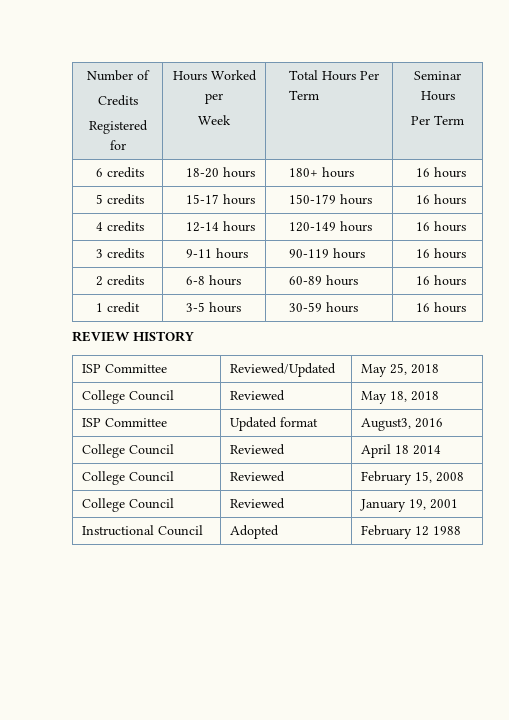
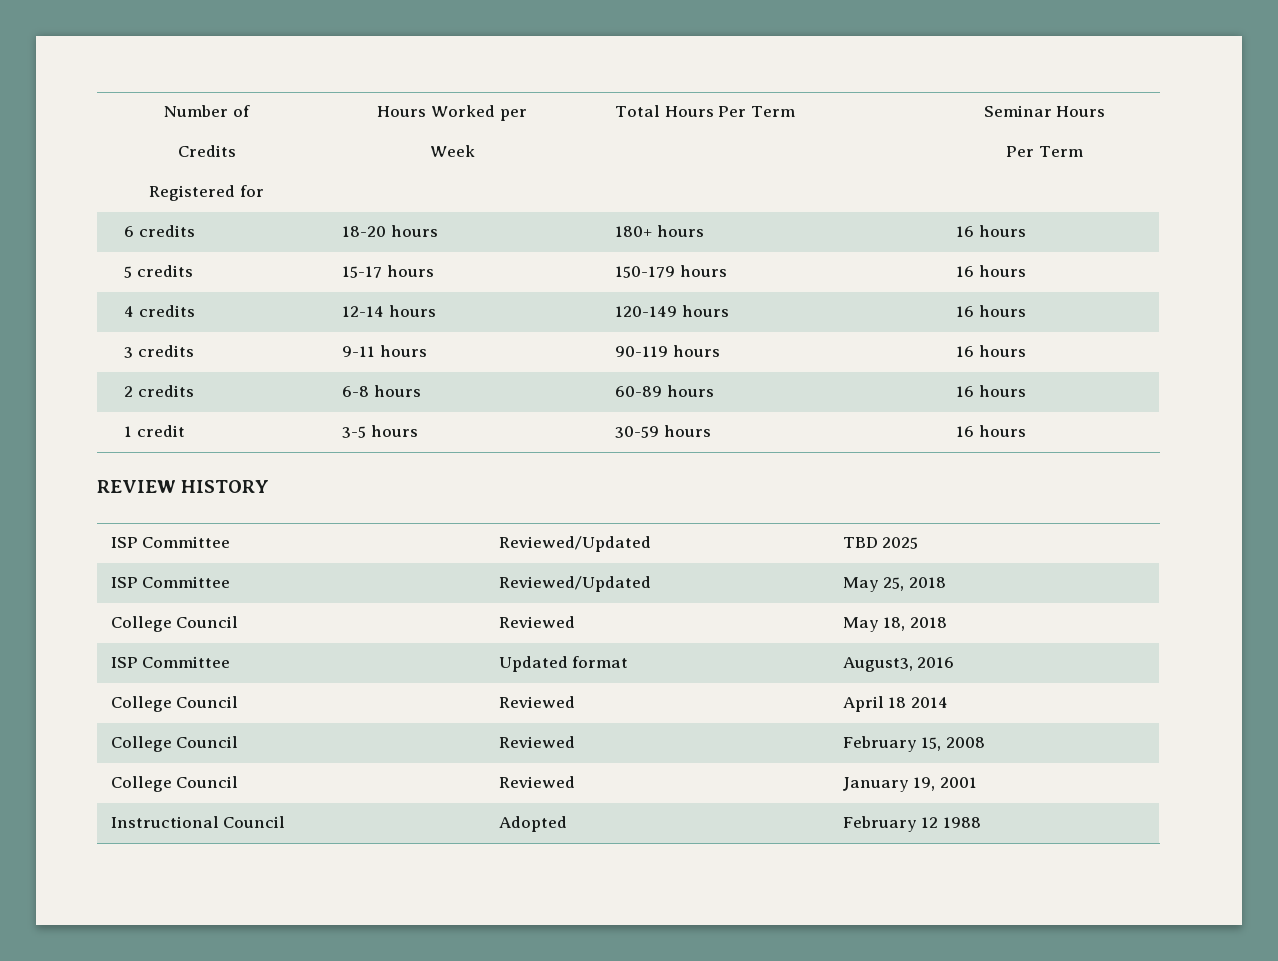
+ ISP Committee | Reviewed/Updated | TBD 2025

